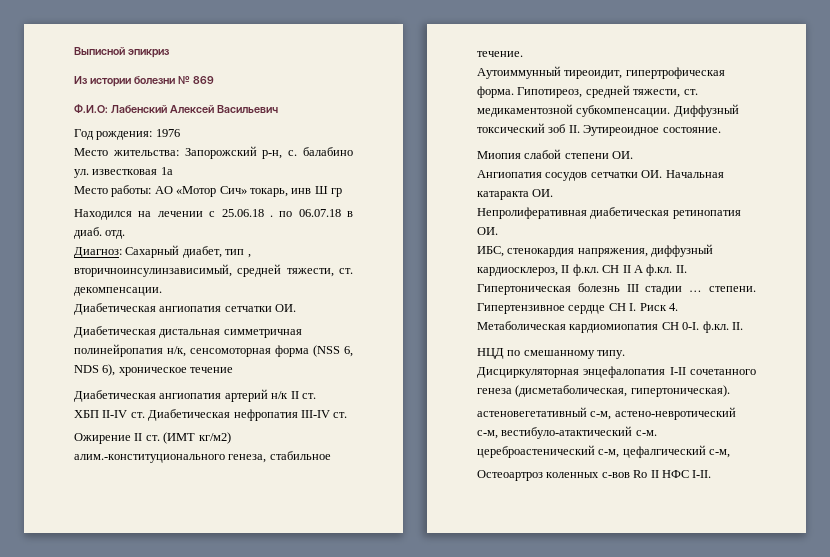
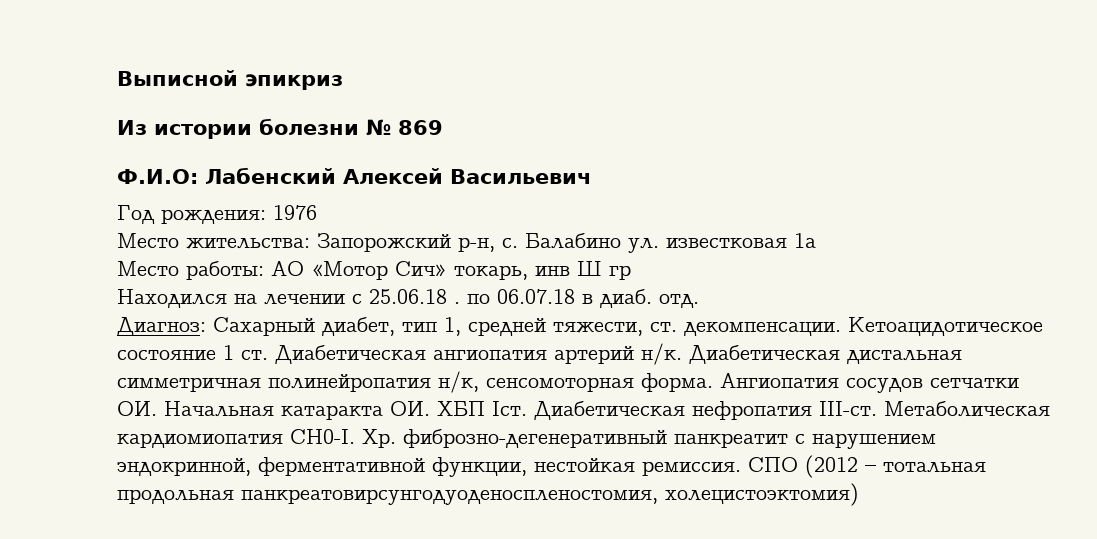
- Место жительства: Запорожский р-н, с. балабино ул. известковая 1а
+ Место жительства: Запорожский р-н, с. Балабино ул. известковая 1а
- Диагноз: Сахарный диабет, тип , вторичноинсулинзависимый, средней тяжести, ст. декомпенсации.
- Диабетическая ангиопатия сетчатки ОИ.
- Диабетическая дистальная симметричная полинейропатия н/к, сенсомоторная форма (NSS 6, NDS 6), хроническое течение
- Диабетическая ангиопатия артерий н/к II ст.
- ХБП II-IV ст. Диабетическая нефропатия III-IV ст.
- Ожирение II ст. (ИМТ кг/м2) алим.-конституционального генеза, стабильное течение.
- Аутоиммунный тиреоидит, гипертрофическая форма. Гипотиреоз, средней тяжести, ст. медикаментозной субкомпенсации. Диффузный токсический зоб II. Эутиреоидное состояние.
- Миопия слабой степени ОИ.
- Ангиопатия сосудов сетчатки ОИ. Начальная катаракта ОИ.
- Непролиферативная диабетическая ретинопатия ОИ.
- ИБС, стенокардия напряжения, диффузный кардиосклероз, II ф.кл. СН II А ф.кл. II. Гипертоническая болезнь III стадии … степени. Гипертензивное сердце СН I. Риск 4. Метаболическая кардиомиопатия СН 0-I. ф.кл. II.
- НЦД по смешанному типу.
- Дисциркуляторная энцефалопатия I-II сочетанного генеза (дисметаболическая, гипертоническая).
- астеновегетативный с-м, астено-невротический с-м, вестибуло-атактический с-м. цереброастенический с-м, цефалгический с-м,
- Остеоартроз коленных с-вов Rо II НФС I-II.
+ Диагноз: Сахарный диабет, тип 1, средней тяжести, ст. декомпенсации. Кетоацидотическое состояние 1 ст. Диабетическая ангиопатия артерий н/к. Диабетическая дистальная симметричная полинейропатия н/к, сенсомоторная форма. Ангиопатия сосудов сетчатки ОИ. Начальная катаракта ОИ. ХБП Iст. Диабетическая нефропатия III-ст. Метаболическая кардиомиопатия СН0-I. Хр. фиброзно-дегенеративный панкреатит с нарушением эндокринной, ферментативной функции, нестойкая ремиссия. СПО (2012 – тотальная продольная панкреатовирсунгодуоденоспленостомия, холецистоэктомия)

